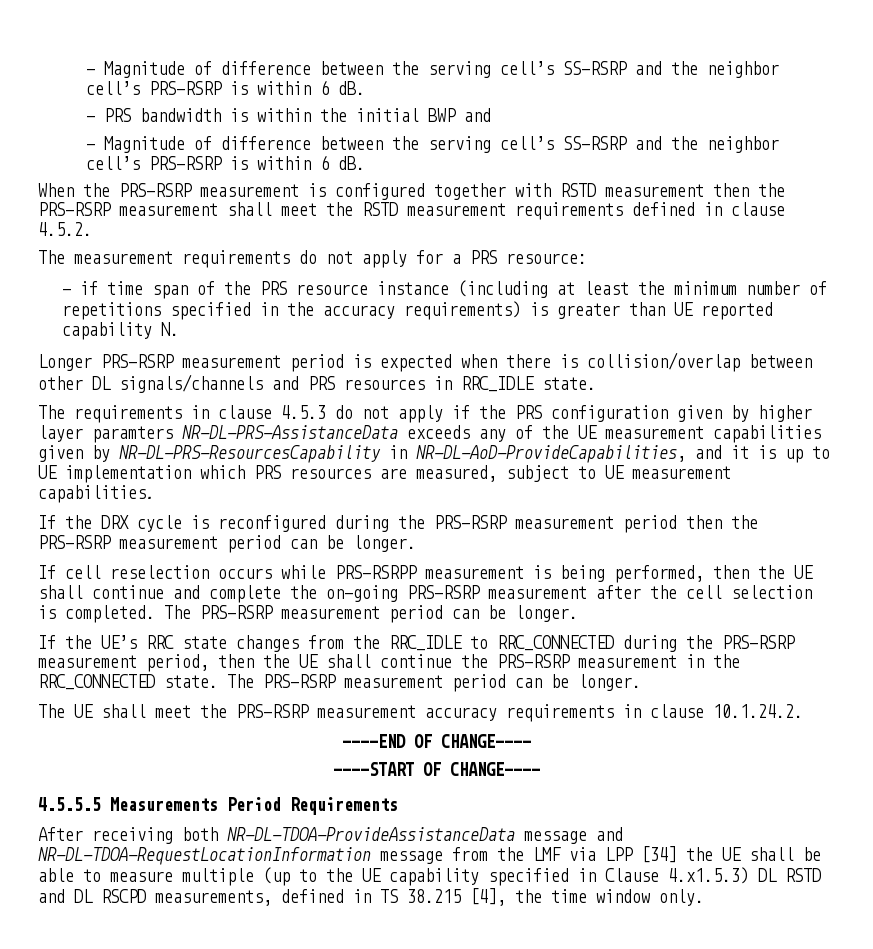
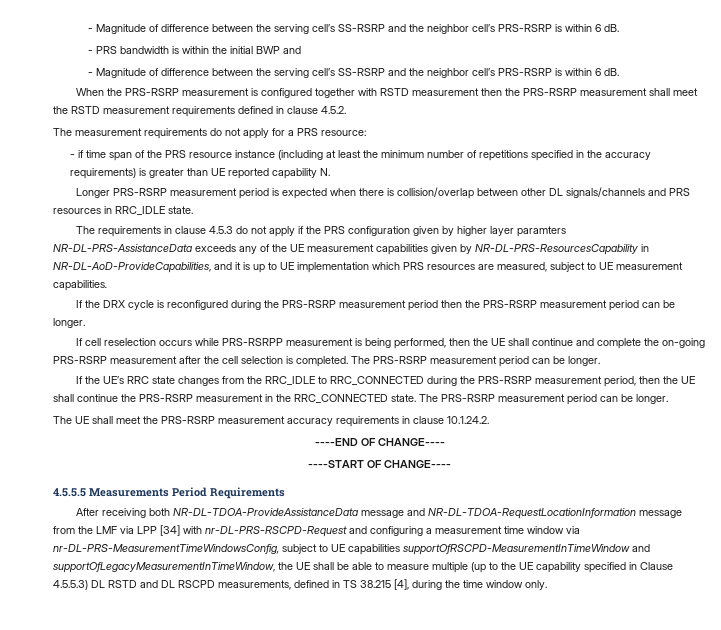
- After receiving both NR-DL-TDOA-ProvideAssistanceData message and NR-DL-TDOA-RequestLocationInformation message from the LMF via LPP [34] the UE shall be able to measure multiple (up to the UE capability specified in Clause 4.x1.5.3) DL RSTD and DL RSCPD measurements, defined in TS 38.215 [4], the time window only.
+ After receiving both NR-DL-TDOA-ProvideAssistanceData message and NR-DL-TDOA-RequestLocationInformation message from the LMF via LPP [34] with nr-DL-PRS-RSCPD-Request and configuring a measurement time window via nr-DL-PRS-MeasurementTimeWindowsConfig, subject to UE capabilities supportOfRSCPD-MeasurementInTimeWindow and supportOfLegacyMeasurementInTimeWindow, the UE shall be able to measure multiple (up to the UE capability specified in Clause 4.5.5.3) DL RSTD and DL RSCPD measurements, defined in TS 38.215 [4], during the time window only.

